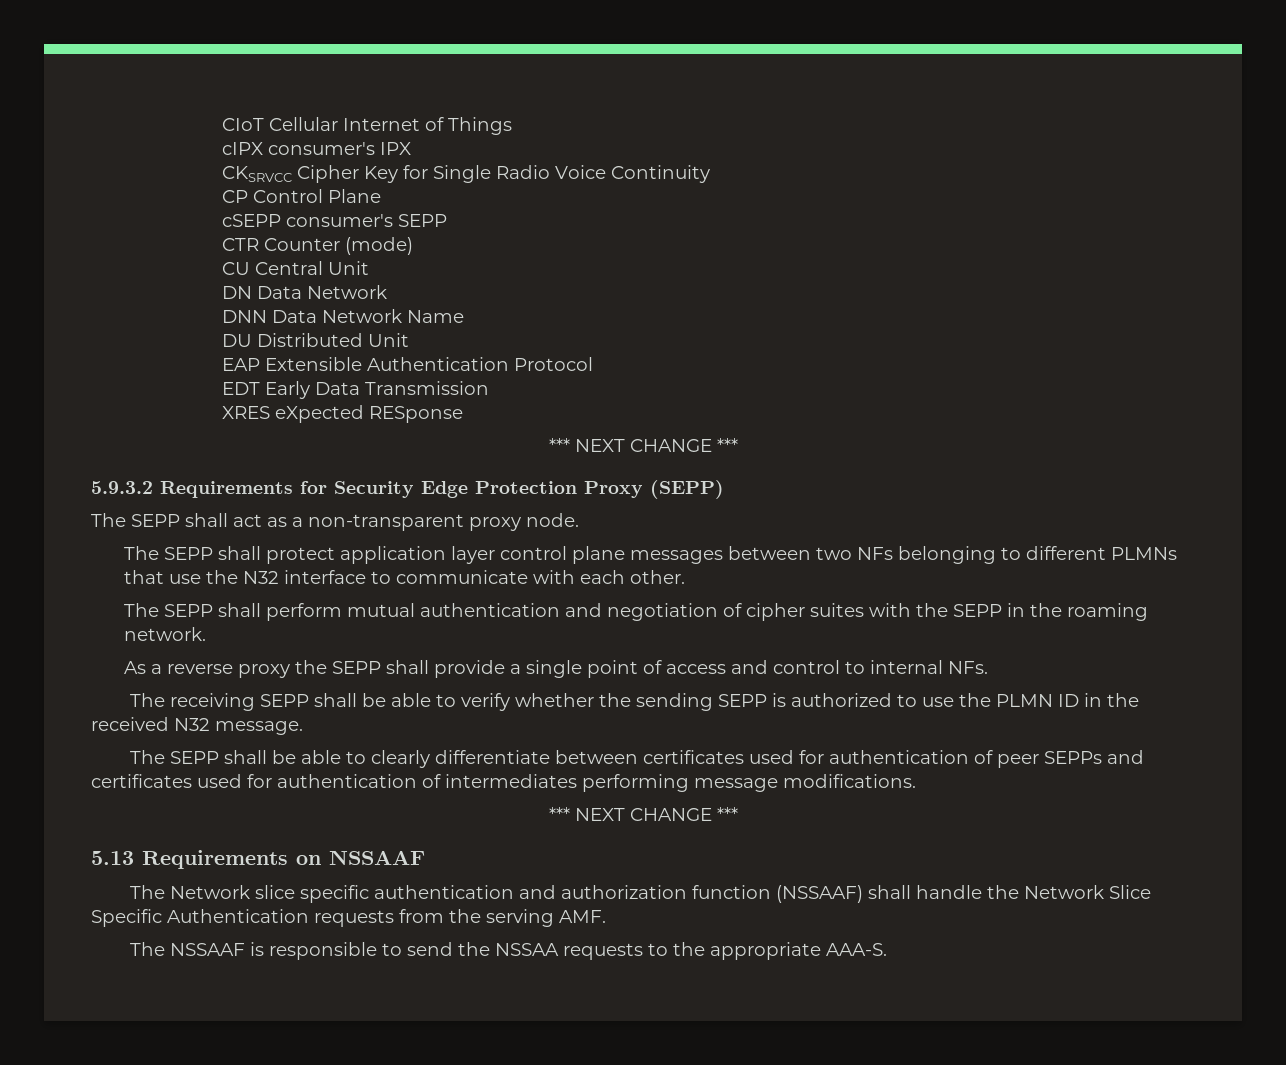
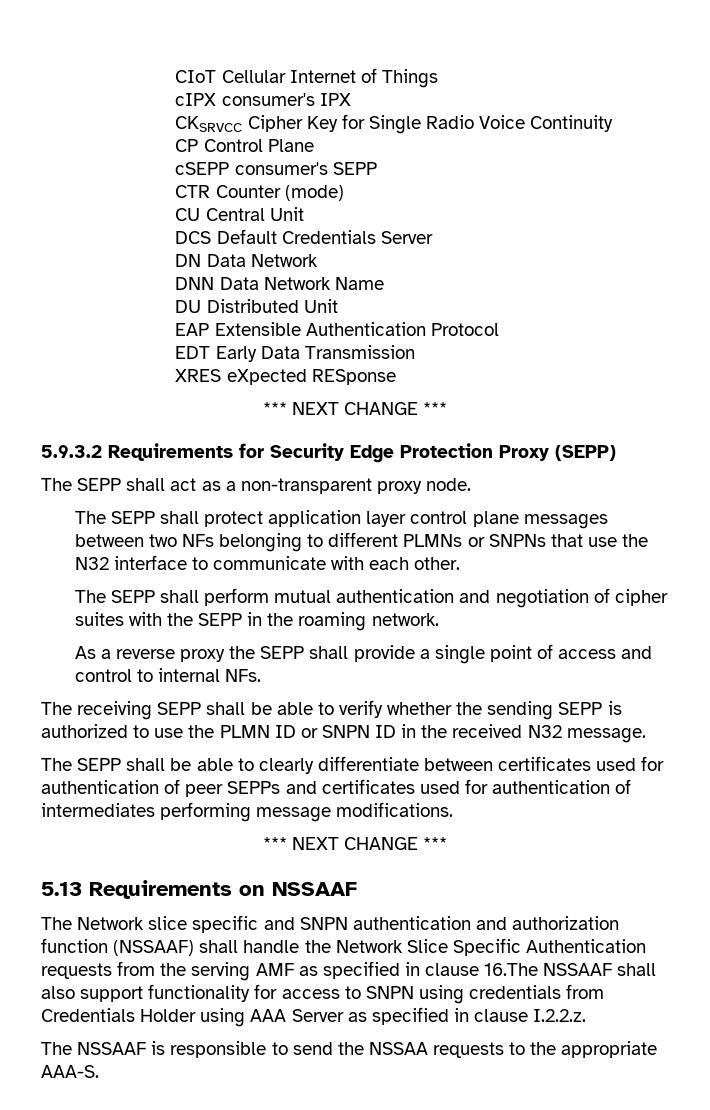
+ DCS Default Credentials Server
- The SEPP shall protect application layer control plane messages between two NFs belonging to different PLMNs that use the N32 interface to communicate with each other.
+ The SEPP shall protect application layer control plane messages between two NFs belonging to different PLMNs or SNPNs that use the N32 interface to communicate with each other.
- The receiving SEPP shall be able to verify whether the sending SEPP is authorized to use the PLMN ID in the received N32 message.
+ The receiving SEPP shall be able to verify whether the sending SEPP is authorized to use the PLMN ID or SNPN ID in the received N32 message.
- The Network slice specific authentication and authorization function (NSSAAF) shall handle the Network Slice Specific Authentication requests from the serving AMF.
+ The Network slice specific and SNPN authentication and authorization function (NSSAAF) shall handle the Network Slice Specific Authentication requests from the serving AMF as specified in clause 16.The NSSAAF shall also support functionality for access to SNPN using credentials from Credentials Holder using AAA Server as specified in clause I.2.2.z.

